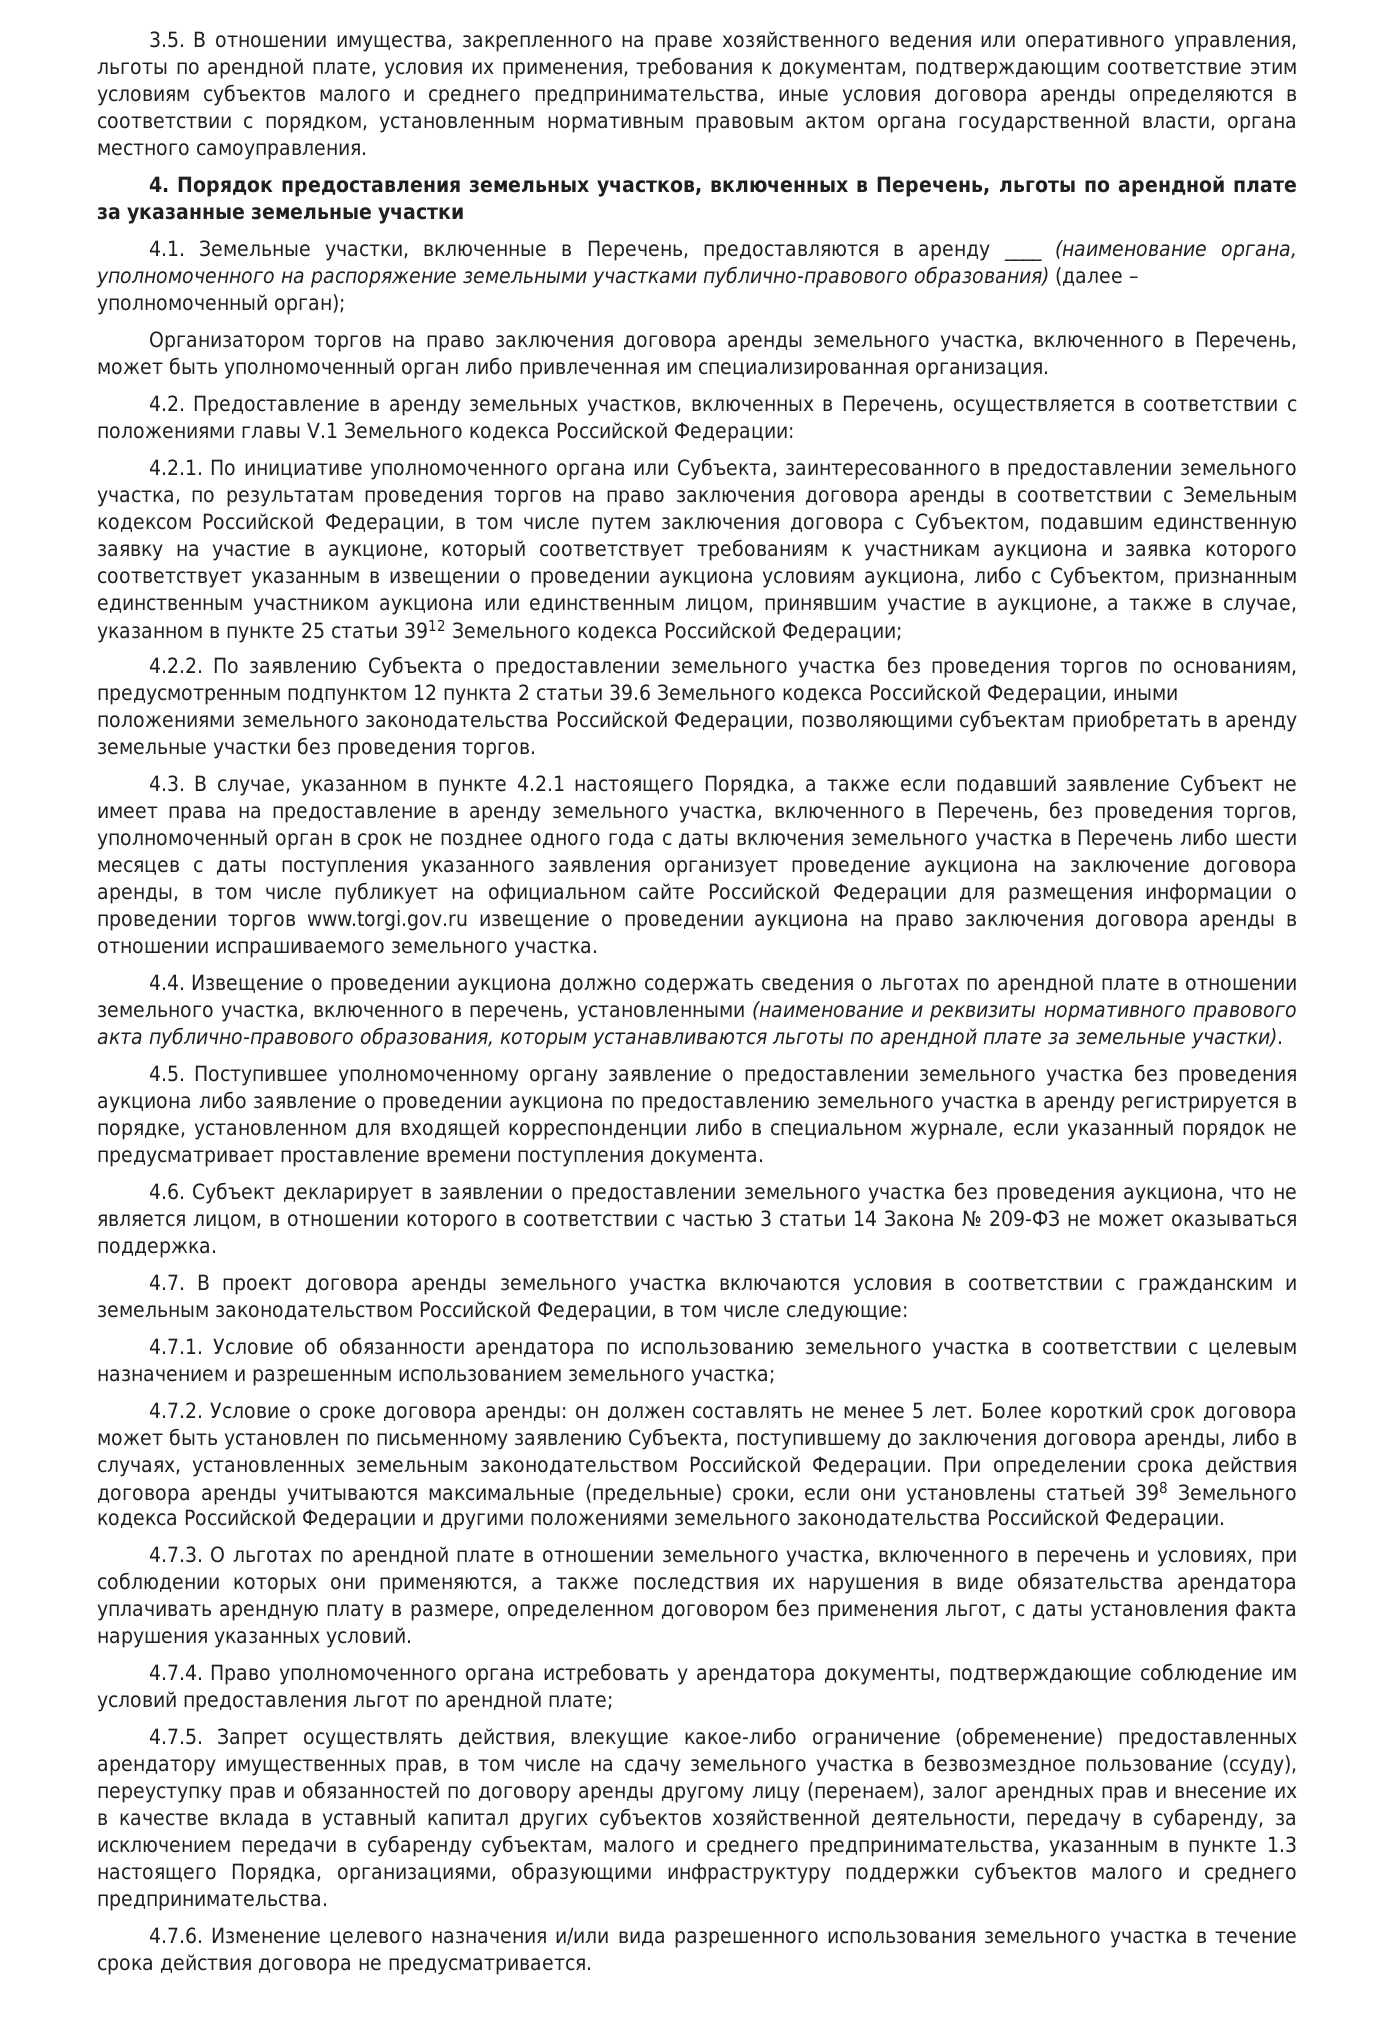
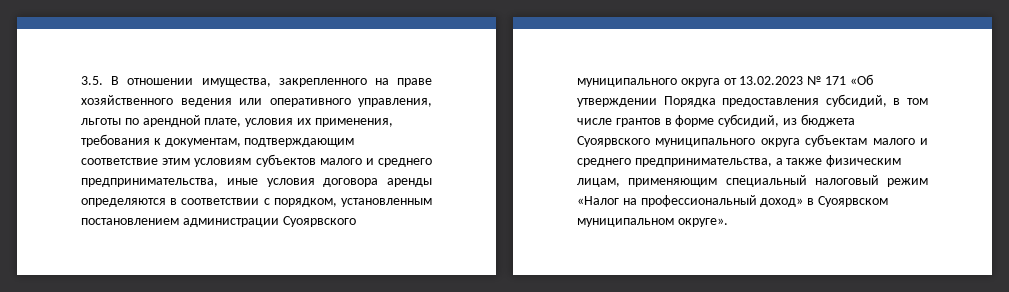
- 3.5. В отношении имущества, закрепленного на праве хозяйственного ведения или оперативного управления, льготы по арендной плате, условия их применения, требования к документам, подтверждающим соответствие этим условиям субъектов малого и среднего предпринимательства, иные условия договора аренды определяются в соответствии с порядком, установленным нормативным правовым актом органа государственной власти, органа местного самоуправления.
- 4. Порядок предоставления земельных участков, включенных в Перечень, льготы по арендной плате за указанные земельные участки
- 4.1. Земельные участки, включенные в Перечень, предоставляются в аренду ____ (наименование органа, уполномоченного на распоряжение земельными участками публично-правового образования) (далее – уполномоченный орган);
- Организатором торгов на право заключения договора аренды земельного участка, включенного в Перечень, может быть уполномоченный орган либо привлеченная им специализированная организация.
- 4.2. Предоставление в аренду земельных участков, включенных в Перечень, осуществляется в соответствии с положениями главы V.1 Земельного кодекса Российской Федерации:
- 4.2.1. По инициативе уполномоченного органа или Субъекта, заинтересованного в предоставлении земельного участка, по результатам проведения торгов на право заключения договора аренды в соответствии с Земельным кодексом Российской Федерации, в том числе путем заключения договора с Субъектом, подавшим единственную заявку на участие в аукционе, который соответствует требованиям к участникам аукциона и заявка которого соответствует указанным в извещении о проведении аукциона условиям аукциона, либо с Субъектом, признанным единственным участником аукциона или единственным лицом, принявшим участие в аукционе, а также в случае, указанном в пункте 25 статьи 3912 Земельного кодекса Российской Федерации;
- 4.2.2. По заявлению Субъекта о предоставлении земельного участка без проведения торгов по основаниям, предусмотренным подпунктом 12 пункта 2 статьи 39.6 Земельного кодекса Российской Федерации, иными положениями земельного законодательства Российской Федерации, позволяющими субъектам приобретать в аренду земельные участки без проведения торгов.
- 4.3. В случае, указанном в пункте 4.2.1 настоящего Порядка, а также если подавший заявление Субъект не имеет права на предоставление в аренду земельного участка, включенного в Перечень, без проведения торгов, уполномоченный орган в срок не позднее одного года с даты включения земельного участка в Перечень либо шести месяцев с даты поступления указанного заявления организует проведение аукциона на заключение договора аренды, в том числе публикует на официальном сайте Российской Федерации для размещения информации о проведении торгов www.torgi.gov.ru извещение о проведении аукциона на право заключения договора аренды в отношении испрашиваемого земельного участка.
- 4.4. Извещение о проведении аукциона должно содержать сведения о льготах по арендной плате в отношении земельного участка, включенного в перечень, установленными (наименование и реквизиты нормативного правового акта публично-правового образования, которым устанавливаются льготы по арендной плате за земельные участки).
- 4.5. Поступившее уполномоченному органу заявление о предоставлении земельного участка без проведения аукциона либо заявление о проведении аукциона по предоставлению земельного участка в аренду регистрируется в порядке, установленном для входящей корреспонденции либо в специальном журнале, если указанный порядок не предусматривает проставление времени поступления документа.
- 4.6. Субъект декларирует в заявлении о предоставлении земельного участка без проведения аукциона, что не является лицом, в отношении которого в соответствии с частью 3 статьи 14 Закона № 209-ФЗ не может оказываться поддержка.
- 4.7. В проект договора аренды земельного участка включаются условия в соответствии с гражданским и земельным законодательством Российской Федерации, в том числе следующие:
- 4.7.1. Условие об обязанности арендатора по использованию земельного участка в соответствии с целевым назначением и разрешенным использованием земельного участка;
- 4.7.2. Условие о сроке договора аренды: он должен составлять не менее 5 лет. Более короткий срок договора может быть установлен по письменному заявлению Субъекта, поступившему до заключения договора аренды, либо в случаях, установленных земельным законодательством Российской Федерации. При определении срока действия договора аренды учитываются максимальные (предельные) сроки, если они установлены статьей 398 Земельного кодекса Российской Федерации и другими положениями земельного законодательства Российской Федерации.
- 4.7.3. О льготах по арендной плате в отношении земельного участка, включенного в перечень и условиях, при соблюдении которых они применяются, а также последствия их нарушения в виде обязательства арендатора уплачивать арендную плату в размере, определенном договором без применения льгот, с даты установления факта нарушения указанных условий.
- 4.7.4. Право уполномоченного органа истребовать у арендатора документы, подтверждающие соблюдение им условий предоставления льгот по арендной плате;
- 4.7.5. Запрет осуществлять действия, влекущие какое-либо ограничение (обременение) предоставленных арендатору имущественных прав, в том числе на сдачу земельного участка в безвозмездное пользование (ссуду), переуступку прав и обязанностей по договору аренды другому лицу (перенаем), залог арендных прав и внесение их в качестве вклада в уставный капитал других субъектов хозяйственной деятельности, передачу в субаренду, за исключением передачи в субаренду субъектам, малого и среднего предпринимательства, указанным в пункте 1.3 настоящего Порядка, организациями, образующими инфраструктуру поддержки субъектов малого и среднего предпринимательства.
- 4.7.6. Изменение целевого назначения и/или вида разрешенного использования земельного участка в течение срока действия договора не предусматривается.
+ 3.5. В отношении имущества, закрепленного на праве хозяйственного ведения или оперативного управления, льготы по арендной плате, условия их применения, требования к документам, подтверждающим соответствие этим условиям субъектов малого и среднего предпринимательства, иные условия договора аренды определяются в соответствии с порядком, установленным постановлением администрации Суоярвского муниципального округа от 13.02.2023 № 171 «Об утверждении Порядка предоставления субсидий, в том числе грантов в форме субсидий, из бюджета Суоярвского муниципального округа субъектам малого и среднего предпринимательства, а также физическим лицам, применяющим специальный налоговый режим «Налог на профессиональный доход» в Суоярвском муниципальном округе».

